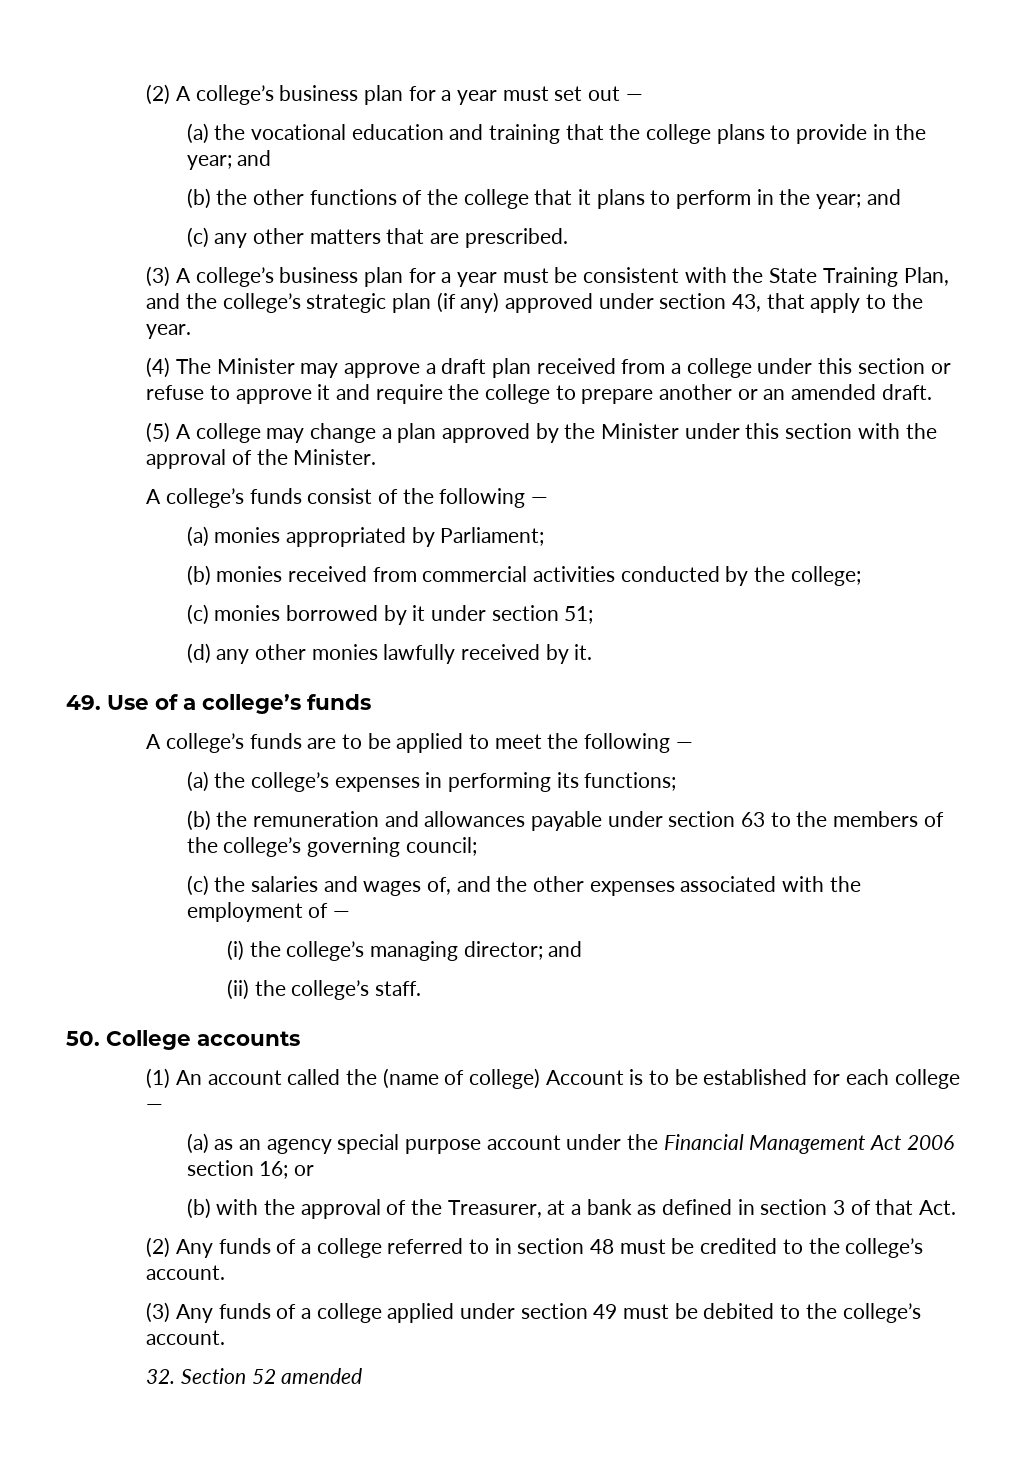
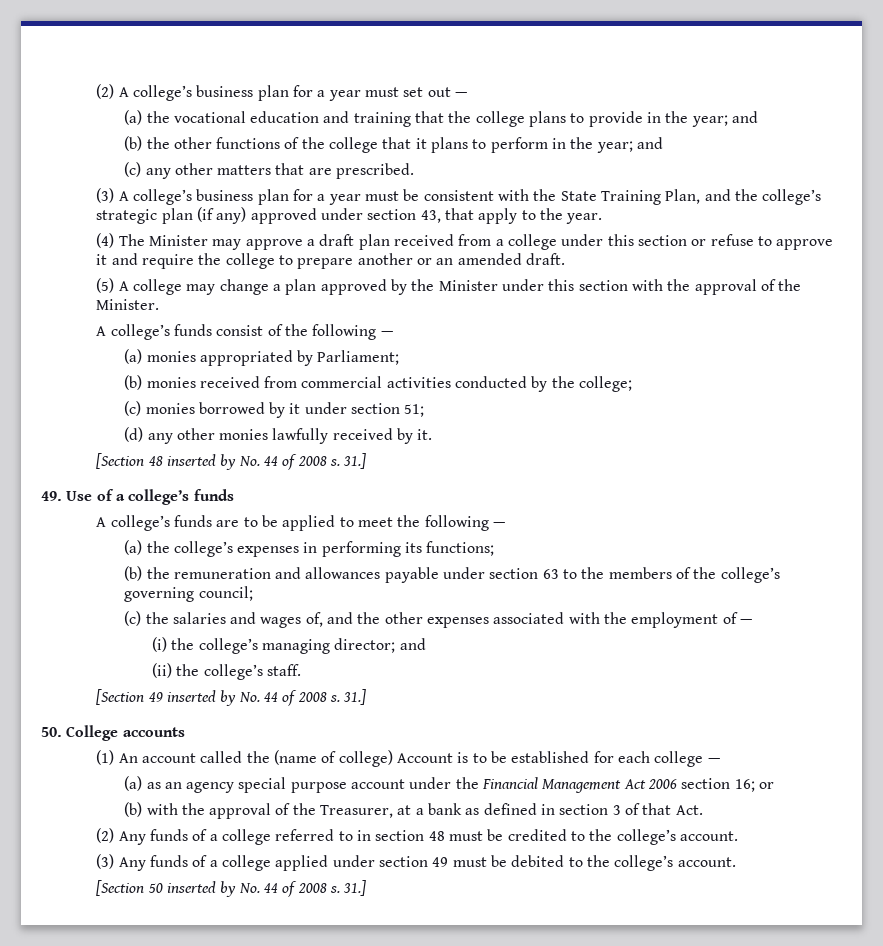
+ [Section 48 inserted by No. 44 of 2008 s. 31.]
+ [Section 49 inserted by No. 44 of 2008 s. 31.]
- 32. Section 52 amended
+ [Section 50 inserted by No. 44 of 2008 s. 31.]

